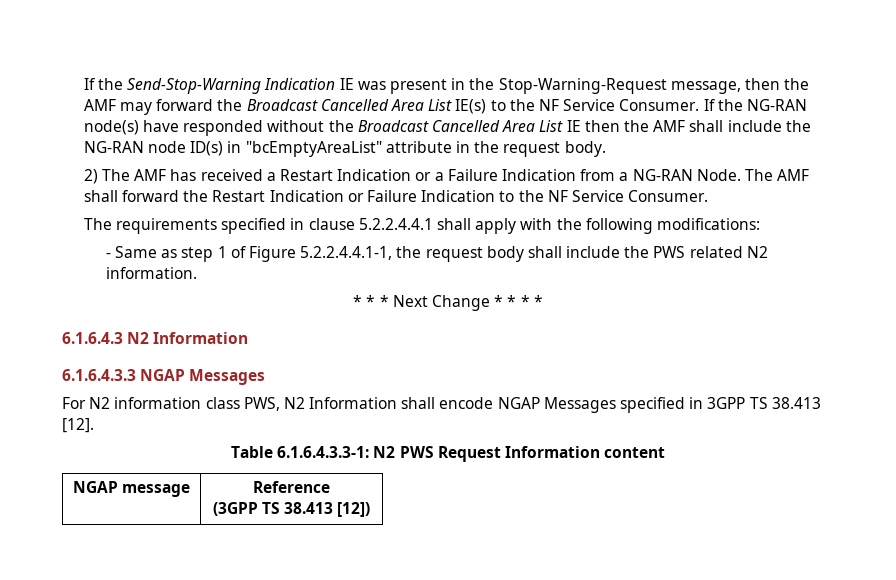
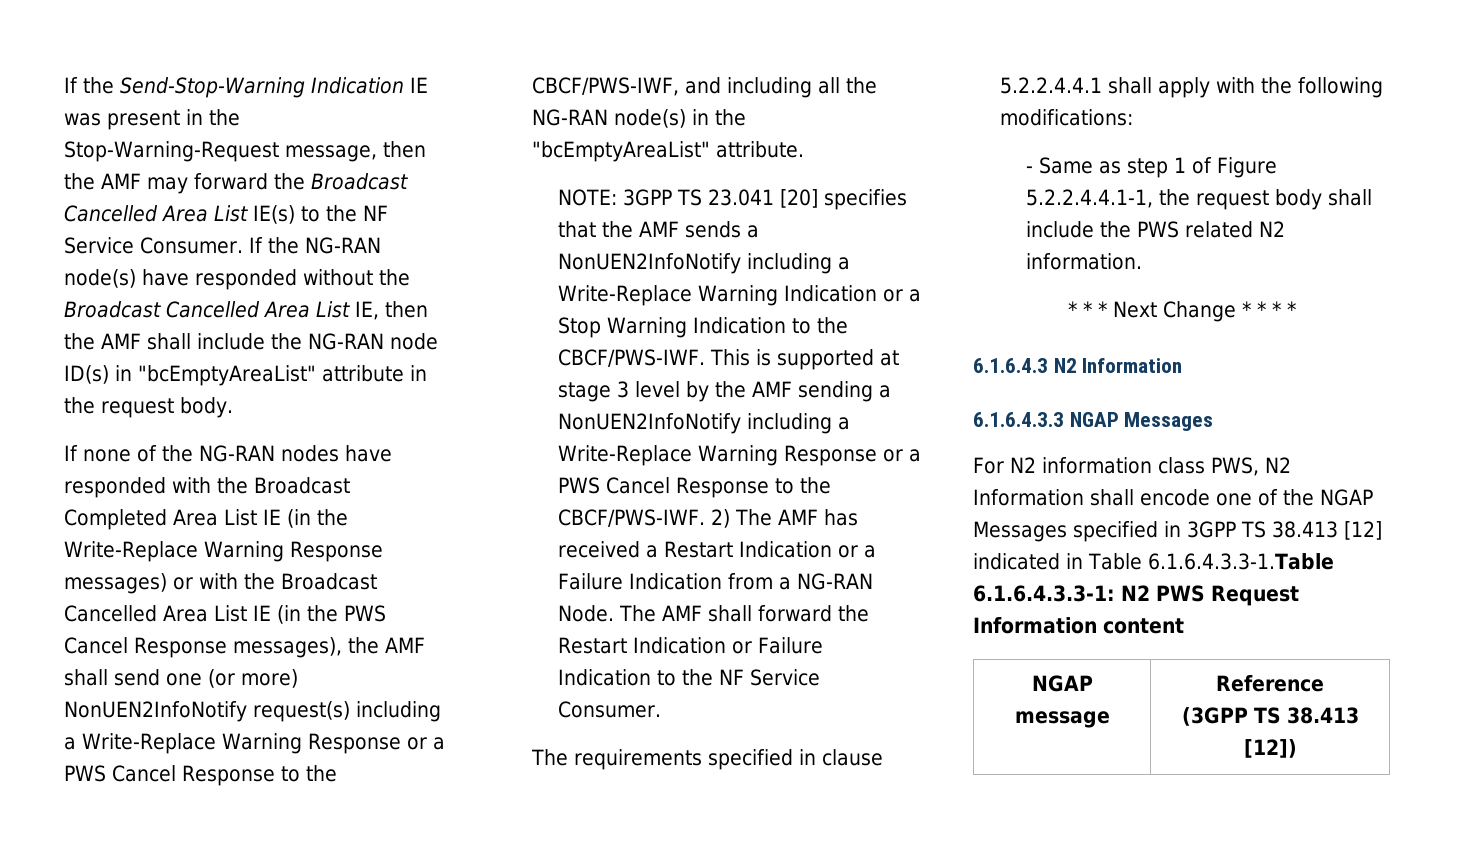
- If the NG-RAN node(s) have responded without the Broadcast Cancelled Area List IE then the AMF shall include the NG-RAN node ID(s) in "bcEmptyAreaList" attribute in the request body.
+ If the NG-RAN node(s) have responded without the Broadcast Cancelled Area List IE, then the AMF shall include the NG-RAN node ID(s) in "bcEmptyAreaList" attribute in the request body.
+ If none of the NG-RAN nodes have responded with the Broadcast Completed Area List IE (in the Write-Replace Warning Response messages) or with the Broadcast Cancelled Area List IE (in the PWS Cancel Response messages), the AMF shall send one (or more) NonUEN2InfoNotify request(s) including a Write-Replace Warning Response or a PWS Cancel Response to the CBCF/PWS-IWF, and including all the NG-RAN node(s) in the "bcEmptyAreaList" attribute.
+ NOTE: 3GPP TS 23.041 [20] specifies that the AMF sends a NonUEN2InfoNotify including a Write-Replace Warning Indication or a Stop Warning Indication to the CBCF/PWS-IWF. This is supported at stage 3 level by the AMF sending a NonUEN2InfoNotify including a Write-Replace Warning Response or a PWS Cancel Response to the CBCF/PWS-IWF.
- For N2 information class PWS, N2 Information shall encode NGAP Messages specified in 3GPP TS 38.413 [12].
- Table 6.1.6.4.3.3-1: N2 PWS Request Information content
+ For N2 information class PWS, N2 Information shall encode one of the NGAP Messages specified in 3GPP TS 38.413 [12] indicated in Table 6.1.6.4.3.3-1.Table 6.1.6.4.3.3-1: N2 PWS Request Information content

